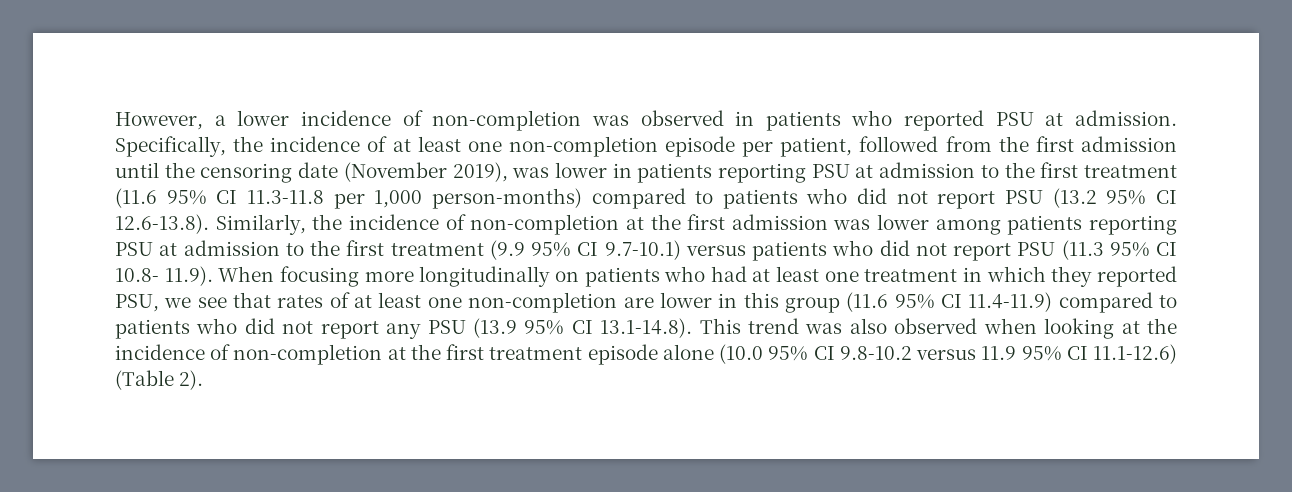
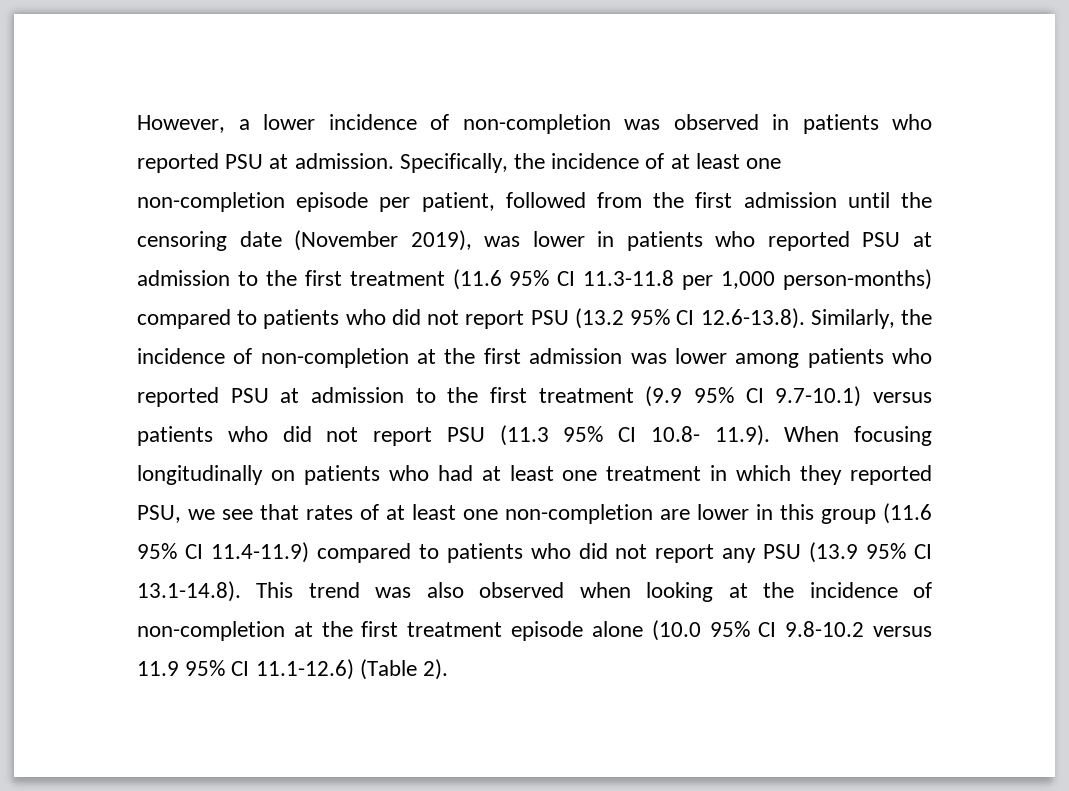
- Specifically, the incidence of at least one non-completion episode per patient, followed from the first admission until the censoring date (November 2019), was lower in patients reporting PSU at admission to the first treatment (11.6 95% CI 11.3-11.8 per 1,000 person-months) compared to patients who did not report PSU (13.2 95% CI 12.6-13.8). Similarly, the incidence of non-completion at the first admission was lower among patients reporting PSU at admission to the first treatment (9.9 95% CI 9.7-10.1) versus patients who did not report PSU (11.3 95% CI 10.8- 11.9). When focusing more longitudinally on patients who had at least one treatment in which they reported PSU, we see that rates of at least one non-completion are lower in this group (11.6 95% CI 11.4-11.9) compared to patients who did not report any PSU (13.9 95% CI 13.1-14.8). This trend was also observed when looking at the incidence of non-completion at the first treatment episode alone (10.0 95% CI 9.8-10.2 versus 11.9 95% CI 11.1-12.6) (Table 2).
+ Specifically, the incidence of at least one non-completion episode per patient, followed from the first admission until the censoring date (November 2019), was lower in patients who reported PSU at admission to the first treatment (11.6 95% CI 11.3-11.8 per 1,000 person-months) compared to patients who did not report PSU (13.2 95% CI 12.6-13.8). Similarly, the incidence of non-completion at the first admission was lower among patients who reported PSU at admission to the first treatment (9.9 95% CI 9.7-10.1) versus patients who did not report PSU (11.3 95% CI 10.8- 11.9). When focusing longitudinally on patients who had at least one treatment in which they reported PSU, we see that rates of at least one non-completion are lower in this group (11.6 95% CI 11.4-11.9) compared to patients who did not report any PSU (13.9 95% CI 13.1-14.8). This trend was also observed when looking at the incidence of non-completion at the first treatment episode alone (10.0 95% CI 9.8-10.2 versus 11.9 95% CI 11.1-12.6) (Table 2).

